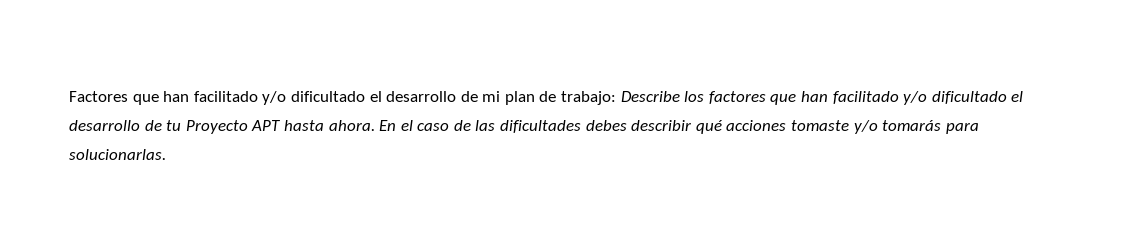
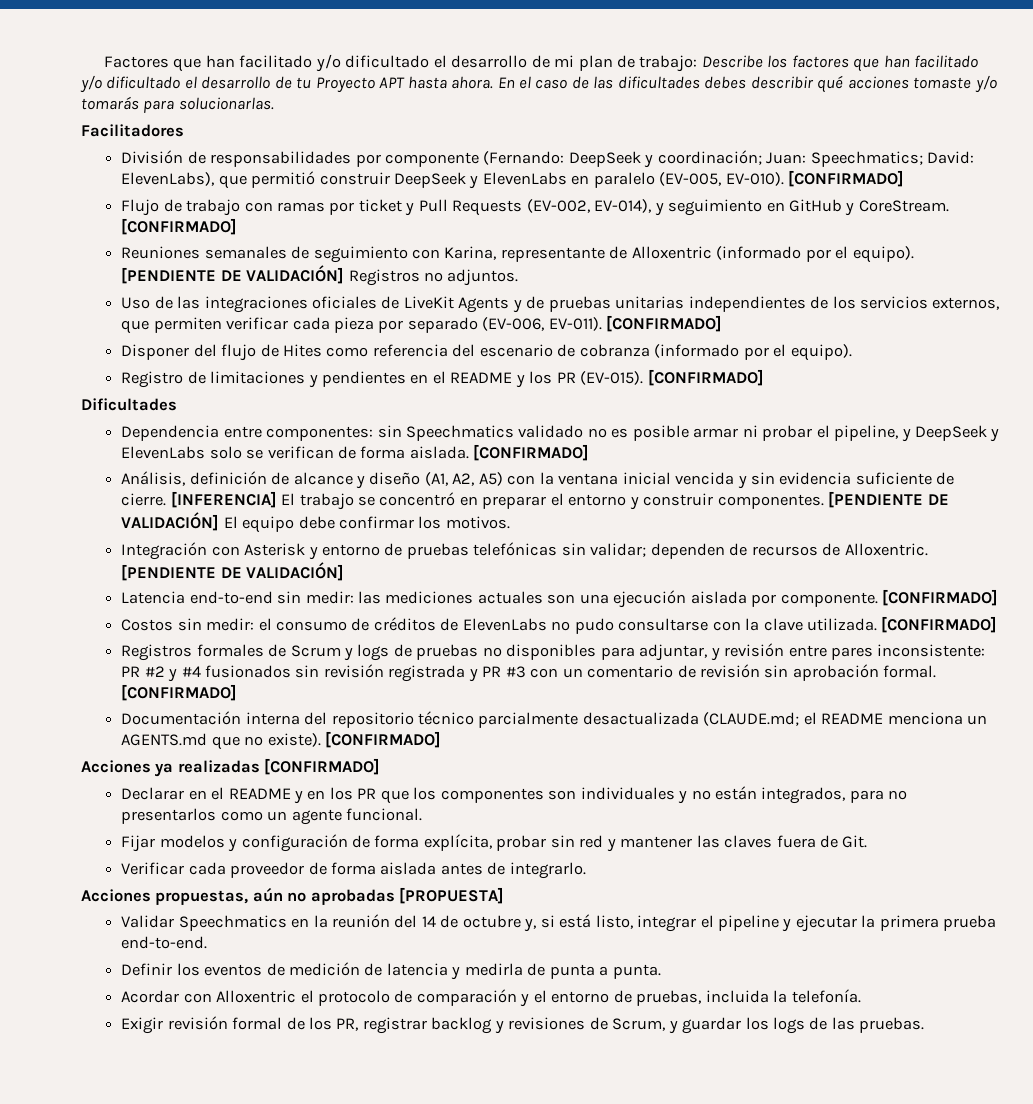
+ Facilitadores
+ División de responsabilidades por componente (Fernando: DeepSeek y coordinación; Juan: Speechmatics; David: ElevenLabs), que permitió construir DeepSeek y ElevenLabs en paralelo (EV-005, EV-010). [CONFIRMADO]
+ Flujo de trabajo con ramas por ticket y Pull Requests (EV-002, EV-014), y seguimiento en GitHub y CoreStream. [CONFIRMADO]
+ Reuniones semanales de seguimiento con Karina, representante de Alloxentric (informado por el equipo). [PENDIENTE DE VALIDACIÓN] Registros no adjuntos.
+ Uso de las integraciones oficiales de LiveKit Agents y de pruebas unitarias independientes de los servicios externos, que permiten verificar cada pieza por separado (EV-006, EV-011). [CONFIRMADO]
+ Disponer del flujo de Hites como referencia del escenario de cobranza (informado por el equipo).
+ Registro de limitaciones y pendientes en el README y los PR (EV-015). [CONFIRMADO]
+ Dificultades
+ Dependencia entre componentes: sin Speechmatics validado no es posible armar ni probar el pipeline, y DeepSeek y ElevenLabs solo se verifican de forma aislada. [CONFIRMADO]
+ Análisis, definición de alcance y diseño (A1, A2, A5) con la ventana inicial vencida y sin evidencia suficiente de cierre. [INFERENCIA] El trabajo se concentró en preparar el entorno y construir componentes. [PENDIENTE DE VALIDACIÓN] El equipo debe confirmar los motivos.
+ Integración con Asterisk y entorno de pruebas telefónicas sin validar; dependen de recursos de Alloxentric. [PENDIENTE DE VALIDACIÓN]
+ Latencia end-to-end sin medir: las mediciones actuales son una ejecución aislada por componente. [CONFIRMADO]
+ Costos sin medir: el consumo de créditos de ElevenLabs no pudo consultarse con la clave utilizada. [CONFIRMADO]
+ Registros formales de Scrum y logs de pruebas no disponibles para adjuntar, y revisión entre pares inconsistente: PR #2 y #4 fusionados sin revisión registrada y PR #3 con un comentario de revisión sin aprobación formal. [CONFIRMADO]
+ Documentación interna del repositorio técnico parcialmente desactualizada (CLAUDE.md; el README menciona un AGENTS.md que no existe). [CONFIRMADO]
+ Acciones ya realizadas [CONFIRMADO]
+ Declarar en el README y en los PR que los componentes son individuales y no están integrados, para no presentarlos como un agente funcional.
+ Fijar modelos y configuración de forma explícita, probar sin red y mantener las claves fuera de Git.
+ Verificar cada proveedor de forma aislada antes de integrarlo.
+ Acciones propuestas, aún no aprobadas [PROPUESTA]
+ Validar Speechmatics en la reunión del 14 de octubre y, si está listo, integrar el pipeline y ejecutar la primera prueba end-to-end.
+ Definir los eventos de medición de latencia y medirla de punta a punta.
+ Acordar con Alloxentric el protocolo de comparación y el entorno de pruebas, incluida la telefonía.
+ Exigir revisión formal de los PR, registrar backlog y revisiones de Scrum, y guardar los logs de las pruebas.

